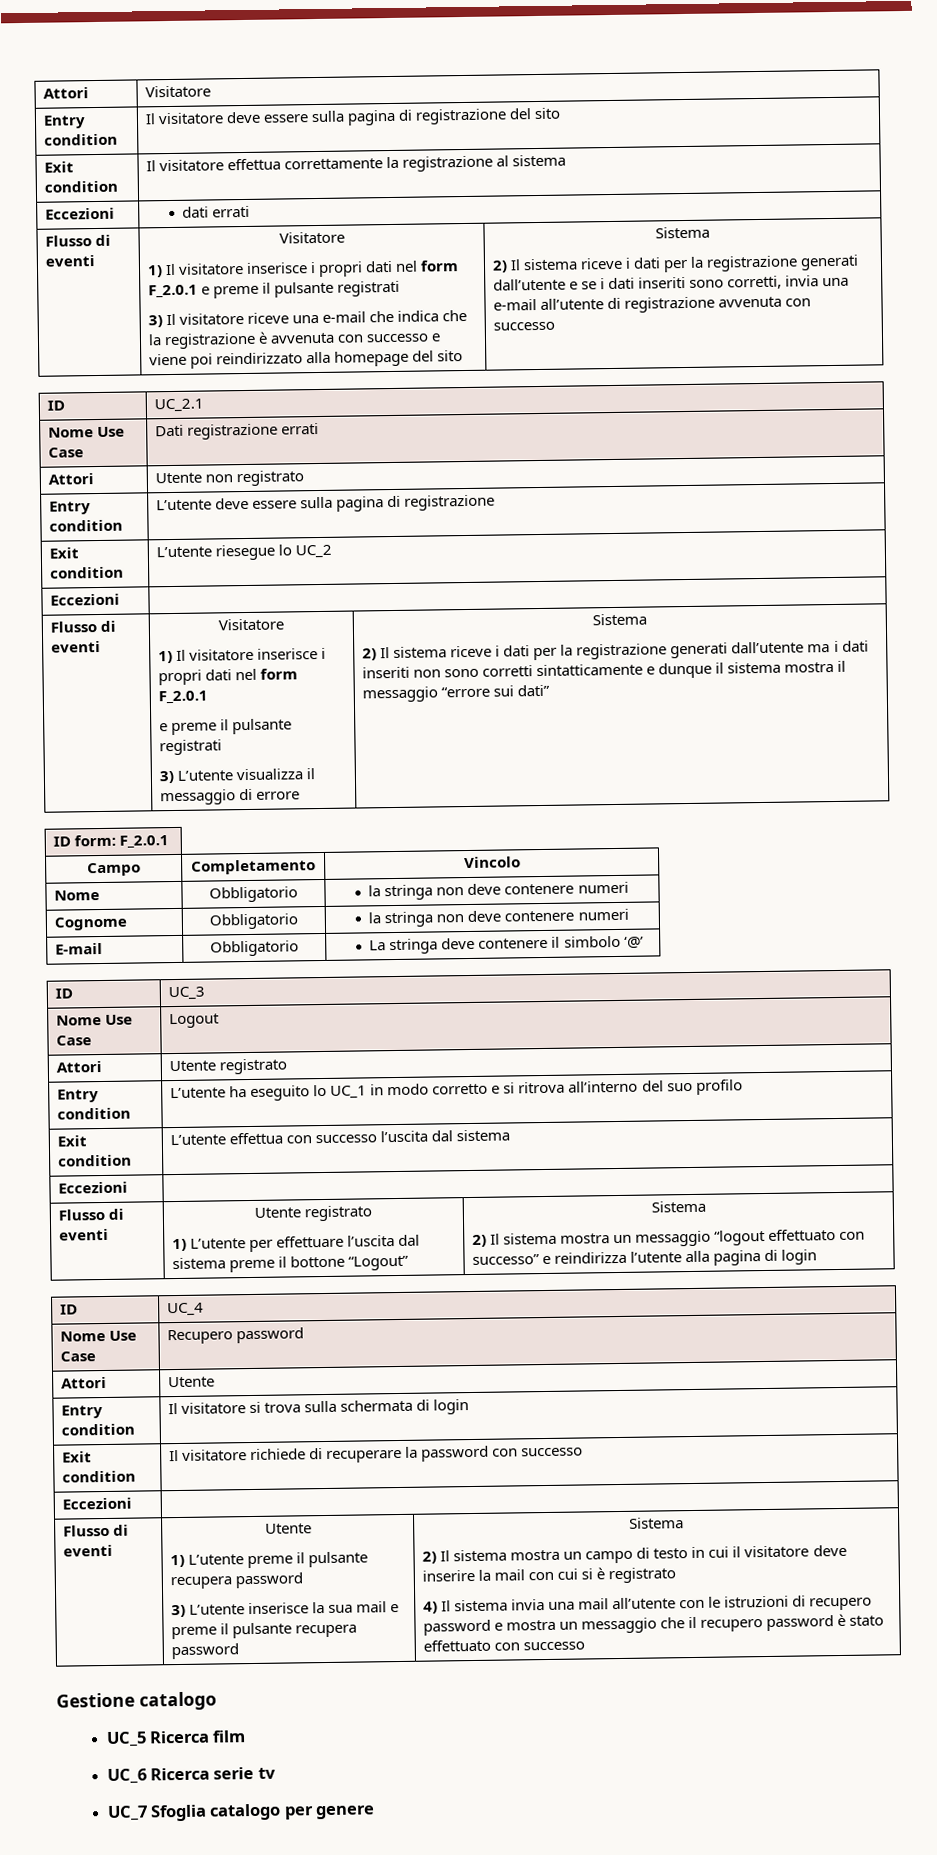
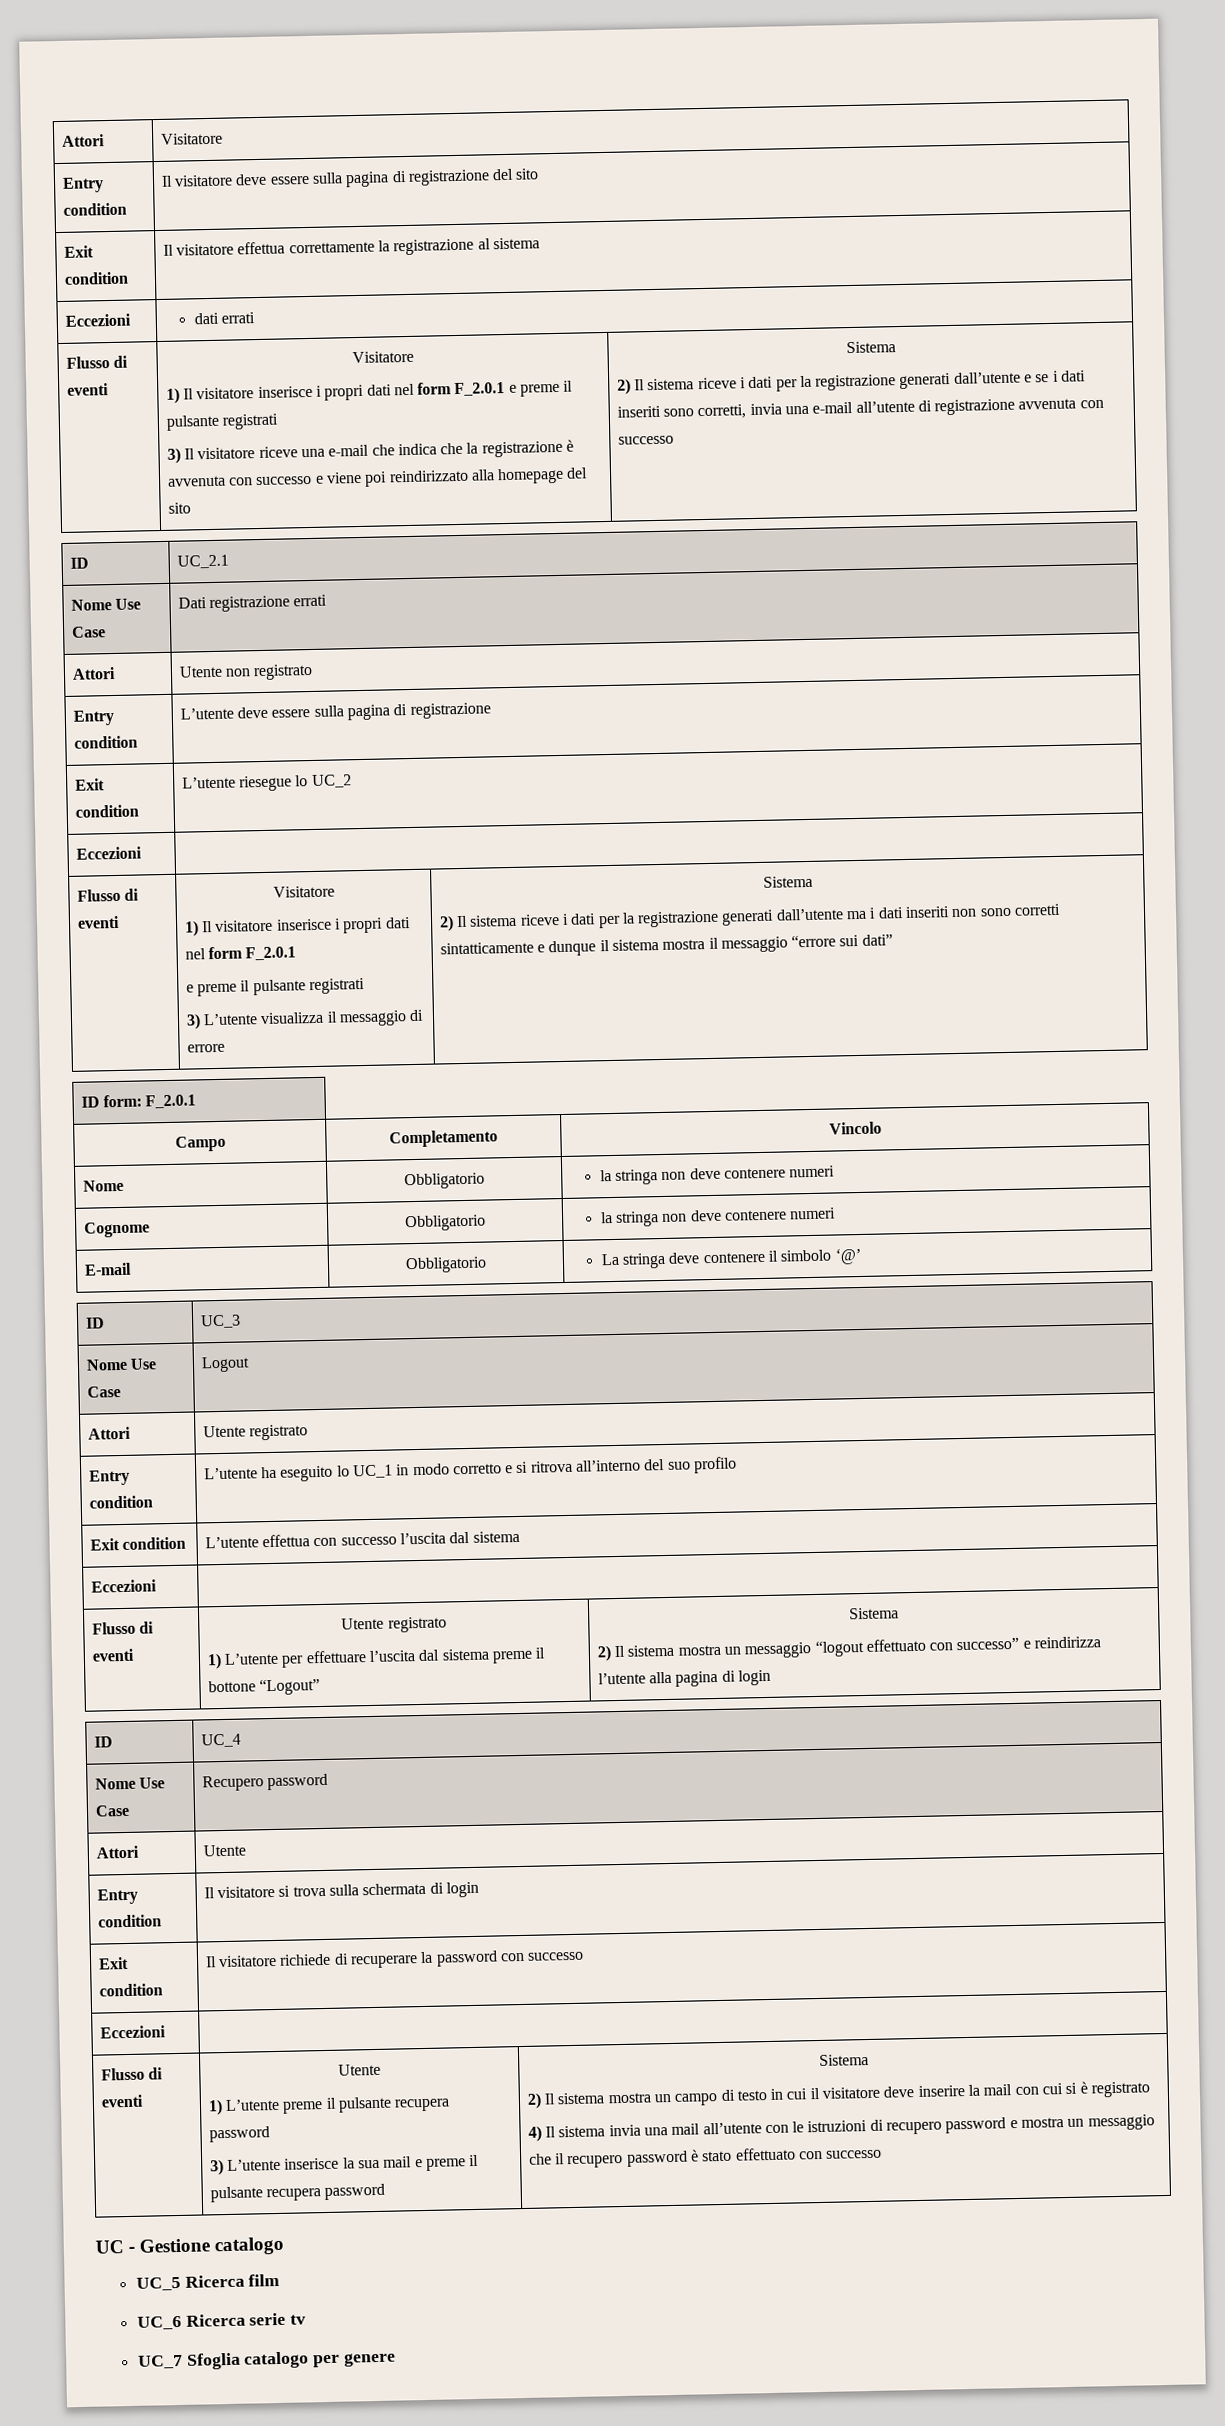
- Gestione catalogo
+ UC - Gestione catalogo

